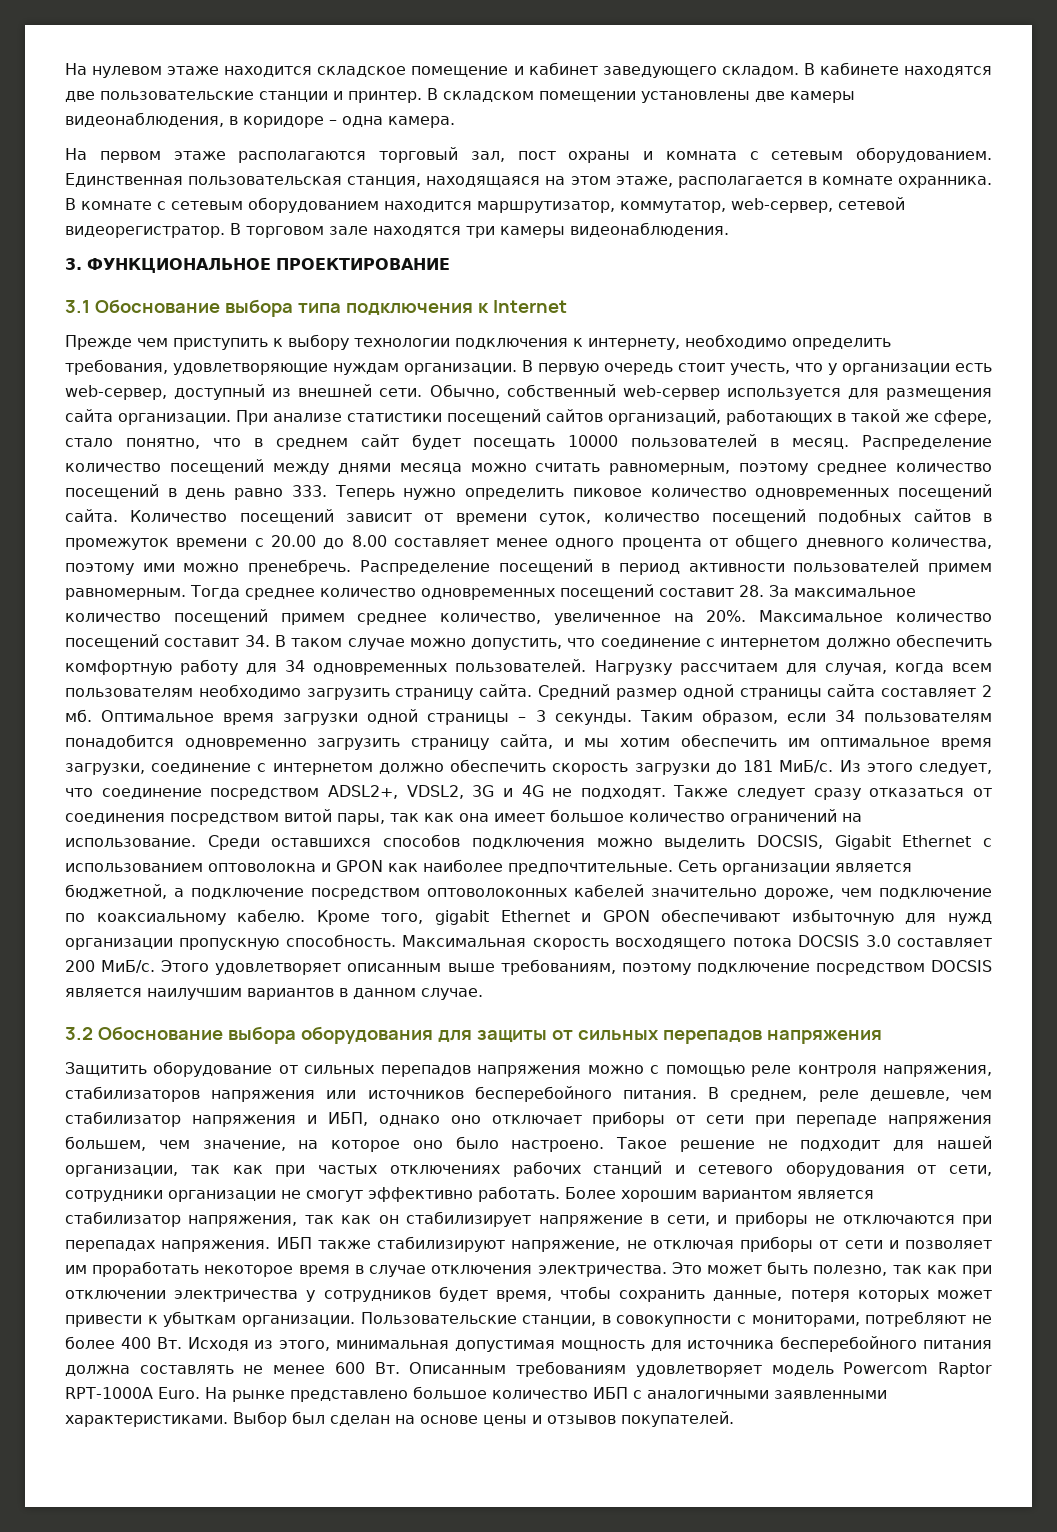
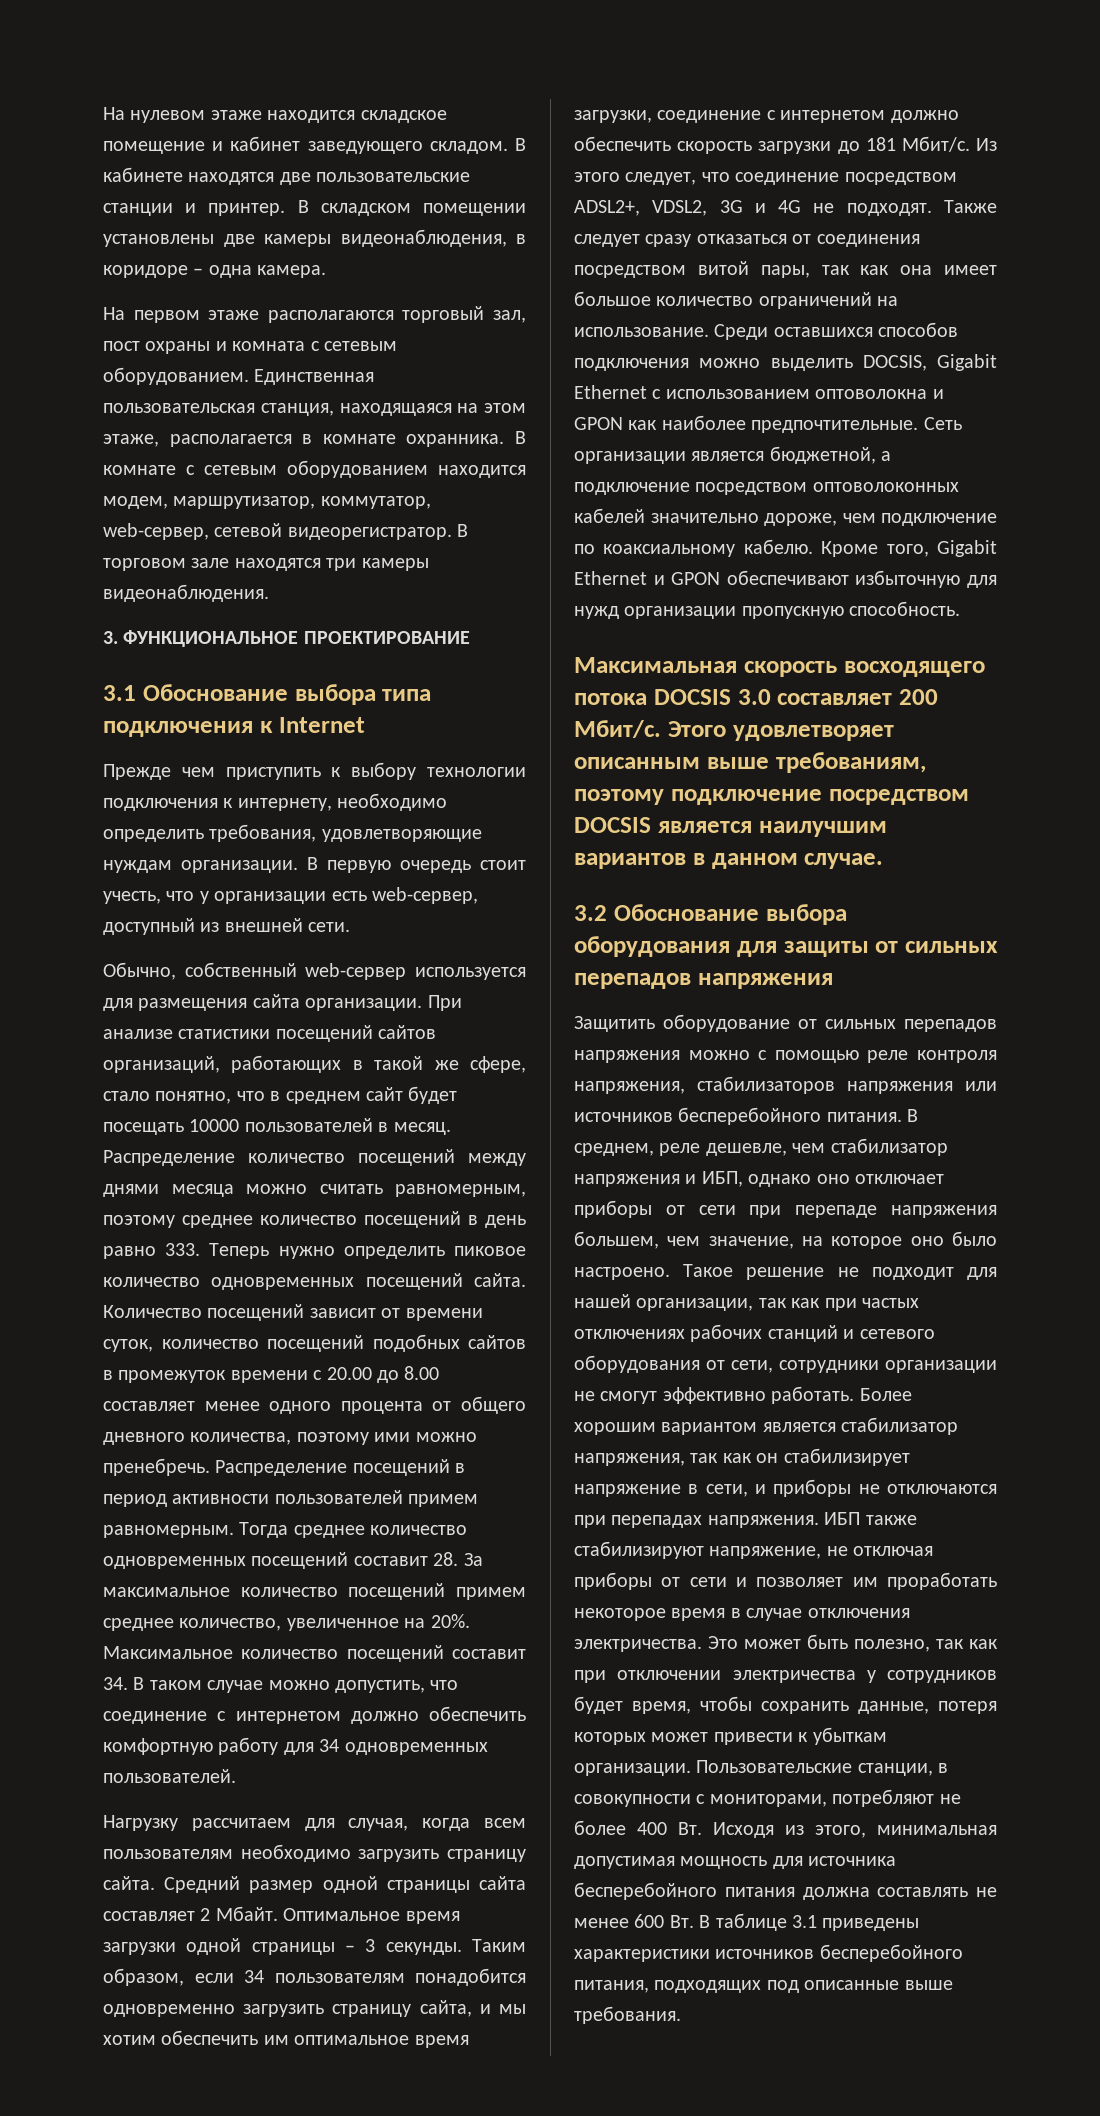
- В комнате с сетевым оборудованием находится маршрутизатор, коммутатор, web-сервер, сетевой видеорегистратор.
+ В комнате с сетевым оборудованием находится модем, маршрутизатор, коммутатор, web-сервер, сетевой видеорегистратор.
- В первую очередь стоит учесть, что у организации есть web-сервер, доступный из внешней сети. Обычно, собственный web-сервер используется для размещения сайта организации.
+ В первую очередь стоит учесть, что у организации есть web-сервер, доступный из внешней сети.
+ Обычно, собственный web-сервер используется для размещения сайта организации.
- Максимальное количество посещений составит 34. В таком случае можно допустить, что соединение с интернетом должно обеспечить комфортную работу для 34 одновременных пользователей. Нагрузку рассчитаем для случая, когда всем пользователям необходимо загрузить страницу сайта.
+ Максимальное количество посещений составит 34. В таком случае можно допустить, что соединение с интернетом должно обеспечить комфортную работу для 34 одновременных пользователей.
+ Нагрузку рассчитаем для случая, когда всем пользователям необходимо загрузить страницу сайта.
- Средний размер одной страницы сайта составляет 2 мб.
+ Средний размер одной страницы сайта составляет 2 Мбайт.
- Таким образом, если 34 пользователям понадобится одновременно загрузить страницу сайта, и мы хотим обеспечить им оптимальное время загрузки, соединение с интернетом должно обеспечить скорость загрузки до 181 МиБ/с.
+ Таким образом, если 34 пользователям понадобится одновременно загрузить страницу сайта, и мы хотим обеспечить им оптимальное время загрузки, соединение с интернетом должно обеспечить скорость загрузки до 181 Мбит/с.
- Кроме того, gigabit Ethernet и GPON обеспечивают избыточную для нужд организации пропускную способность. Максимальная скорость восходящего потока DOCSIS 3.0 составляет 200 МиБ/с.
+ Кроме того, Gigabit Ethernet и GPON обеспечивают избыточную для нужд организации пропускную способность.
+ Максимальная скорость восходящего потока DOCSIS 3.0 составляет 200 Мбит/с.
- Пользовательские станции, в совокупности с мониторами, потребляют не более 400 Вт. Исходя из этого, минимальная допустимая мощность для источника бесперебойного питания должна составлять не менее 600 Вт. Описанным требованиям удовлетворяет модель Powercom Raptor RPT-1000A Euro. На рынке представлено большое количество ИБП с аналогичными заявленными характеристиками. Выбор был сделан на основе цены и отзывов покупателей.
+ Пользовательские станции, в совокупности с мониторами, потребляют не более 400 Вт. Исходя из этого, минимальная допустимая мощность для источника бесперебойного питания должна составлять не менее 600 Вт. В таблице 3.1 приведены характеристики источников бесперебойного питания, подходящих под описанные выше требования.

